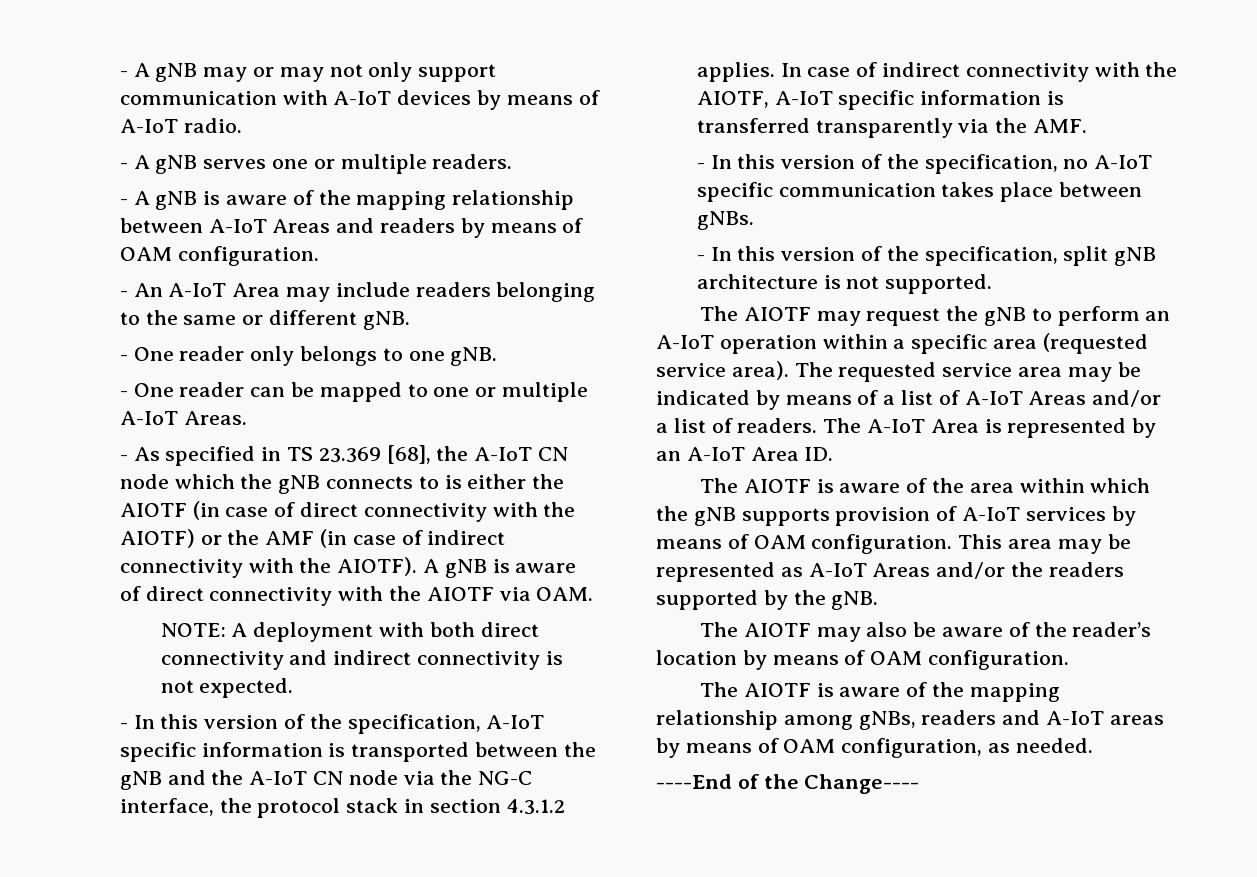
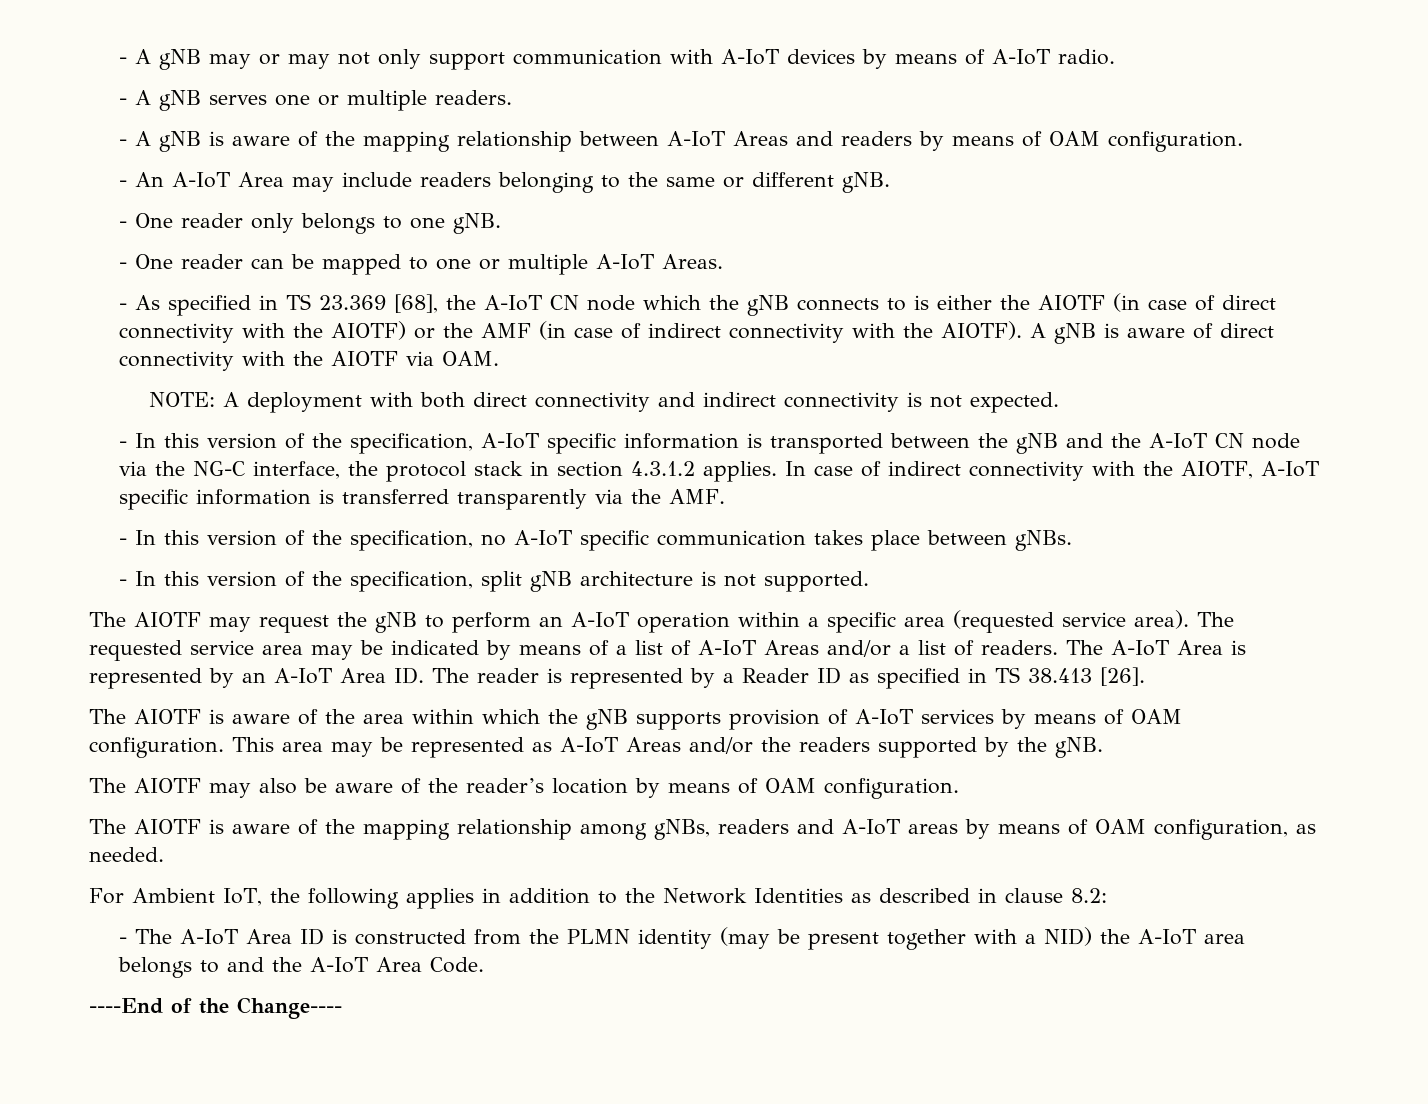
- The A-IoT Area is represented by an A-IoT Area ID.
+ The A-IoT Area is represented by an A-IoT Area ID. The reader is represented by a Reader ID as specified in TS 38.413 [26].
+ For Ambient IoT, the following applies in addition to the Network Identities as described in clause 8.2:
+ - The A-IoT Area ID is constructed from the PLMN identity (may be present together with a NID) the A-IoT area belongs to and the A-IoT Area Code.

